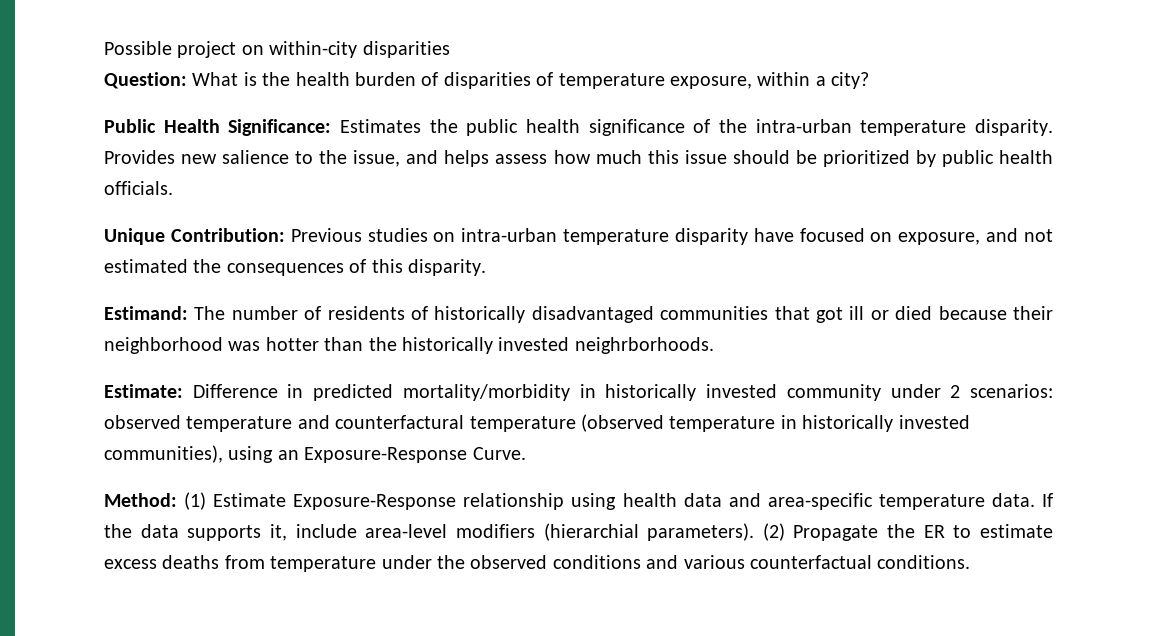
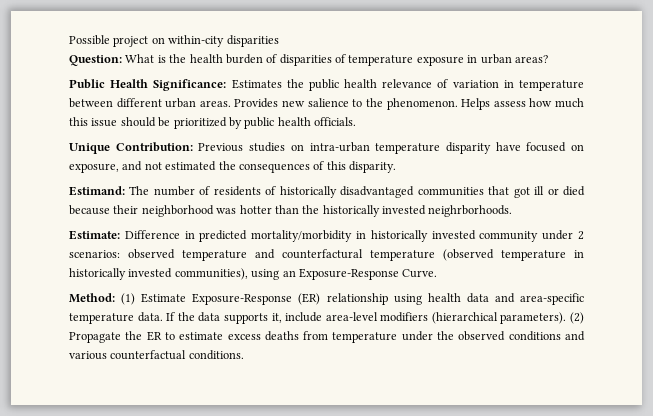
- Question: What is the health burden of disparities of temperature exposure, within a city?
+ Question: What is the health burden of disparities of temperature exposure in urban areas?
- Public Health Significance: Estimates the public health significance of the intra-urban temperature disparity.
+ Public Health Significance: Estimates the public health relevance of variation in temperature between different urban areas.
- Provides new salience to the issue, and helps assess how much this issue should be prioritized by public health officials.
+ Provides new salience to the phenomenon. Helps assess how much this issue should be prioritized by public health officials.
- Method: (1) Estimate Exposure-Response relationship using health data and area-specific temperature data.
+ Method: (1) Estimate Exposure-Response (ER) relationship using health data and area-specific temperature data.
- If the data supports it, include area-level modifiers (hierarchial parameters).
+ If the data supports it, include area-level modifiers (hierarchical parameters).

